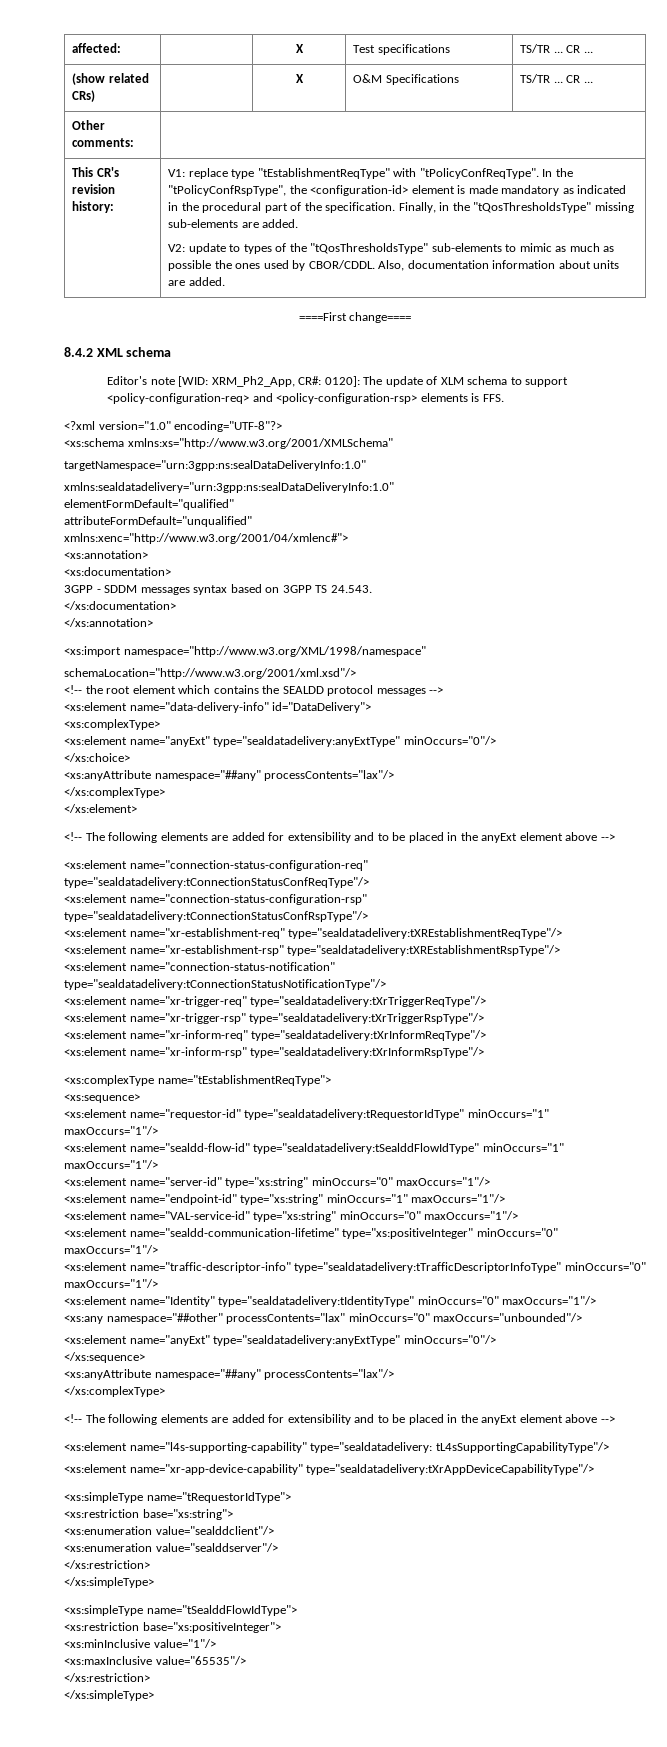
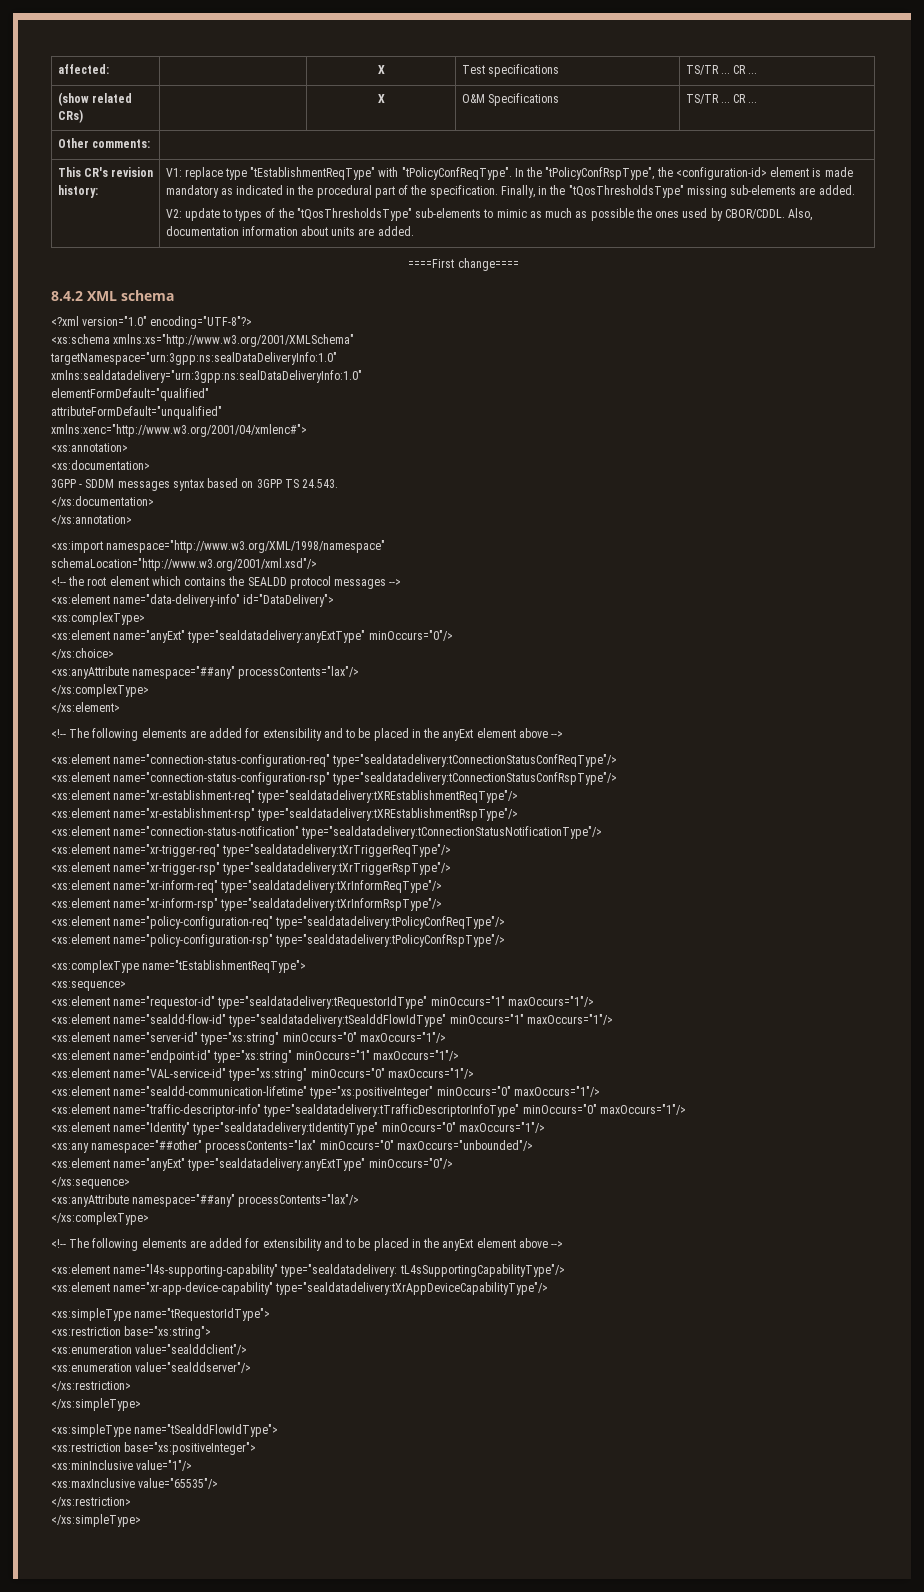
- Editor's note [WID: XRM_Ph2_App, CR#: 0120]: The update of XLM schema to support <policy-configuration-req> and <policy-configuration-rsp> elements is FFS.
+ <xs:element name="policy-configuration-req" type="sealdatadelivery:tPolicyConfReqType"/>
+ <xs:element name="policy-configuration-rsp" type="sealdatadelivery:tPolicyConfRspType"/>

